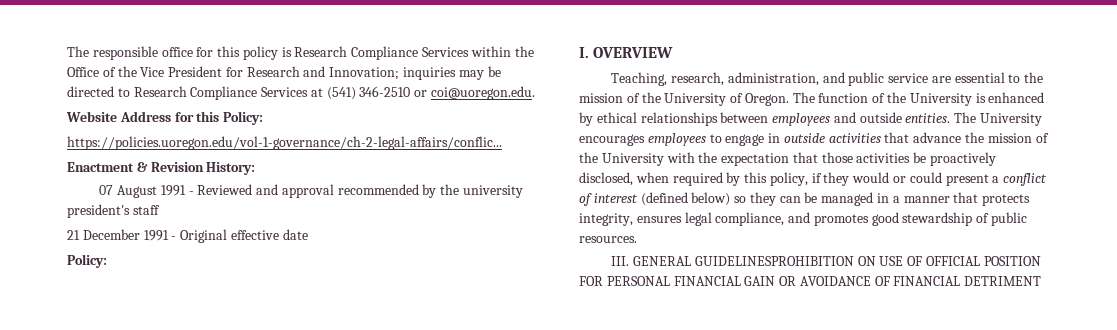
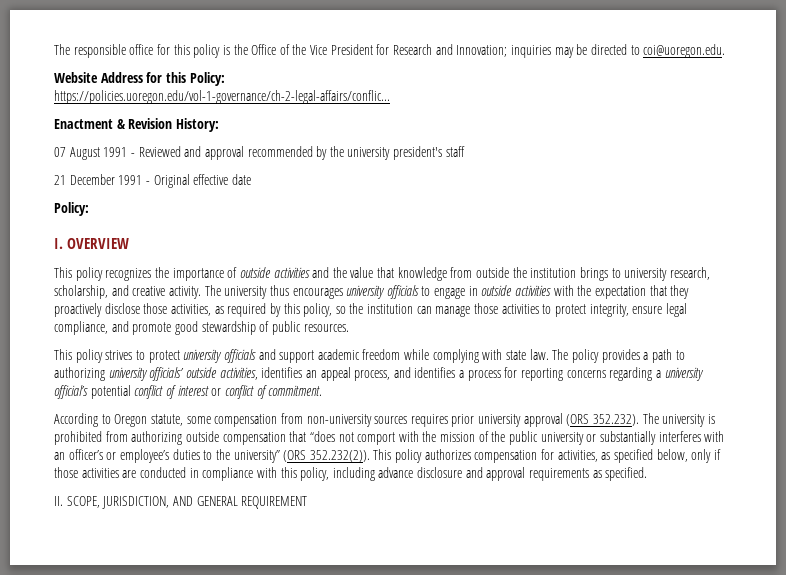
- The responsible office for this policy is Research Compliance Services within the Office of the Vice President for Research and Innovation; inquiries may be directed to Research Compliance Services at (541) 346-2510 or coi@uoregon.edu.
+ The responsible office for this policy is the Office of the Vice President for Research and Innovation; inquiries may be directed to coi@uoregon.edu.
- Teaching, research, administration, and public service are essential to the mission of the University of Oregon. The function of the University is enhanced by ethical relationships between employees and outside entities. The University encourages employees to engage in outside activities that advance the mission of the University with the expectation that those activities be proactively disclosed, when required by this policy, if they would or could present a conflict of interest (defined below) so they can be managed in a manner that protects integrity, ensures legal compliance, and promotes good stewardship of public resources.
+ This policy recognizes the importance of outside activities and the value that knowledge from outside the institution brings to university research, scholarship, and creative activity. The university thus encourages university officials to engage in outside activities with the expectation that they proactively disclose those activities, as required by this policy, so the institution can manage those activities to protect integrity, ensure legal compliance, and promote good stewardship of public resources.
- III. GENERAL GUIDELINESPROHIBITION ON USE OF OFFICIAL POSITION FOR PERSONAL FINANCIAL GAIN OR AVOIDANCE OF FINANCIAL DETRIMENT
+ This policy strives to protect university officials and support academic freedom while complying with state law. The policy provides a path to authorizing university officials’ outside activities, identifies an appeal process, and identifies a process for reporting concerns regarding a university official’s potential conflict of interest or conflict of commitment.
+ According to Oregon statute, some compensation from non-university sources requires prior university approval (ORS 352.232). The university is prohibited from authorizing outside compensation that “does not comport with the mission of the public university or substantially interferes with an officer’s or employee’s duties to the university” (ORS 352.232(2)). This policy authorizes compensation for activities, as specified below, only if those activities are conducted in compliance with this policy, including advance disclosure and approval requirements as specified.
+ II. SCOPE, JURISDICTION, AND GENERAL REQUIREMENT

